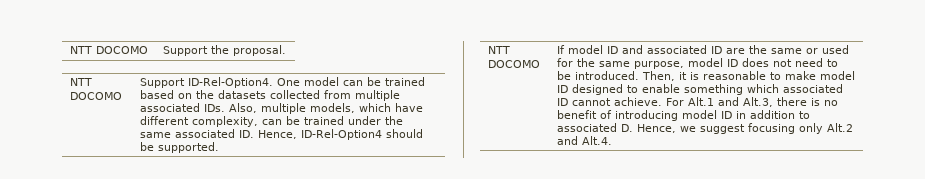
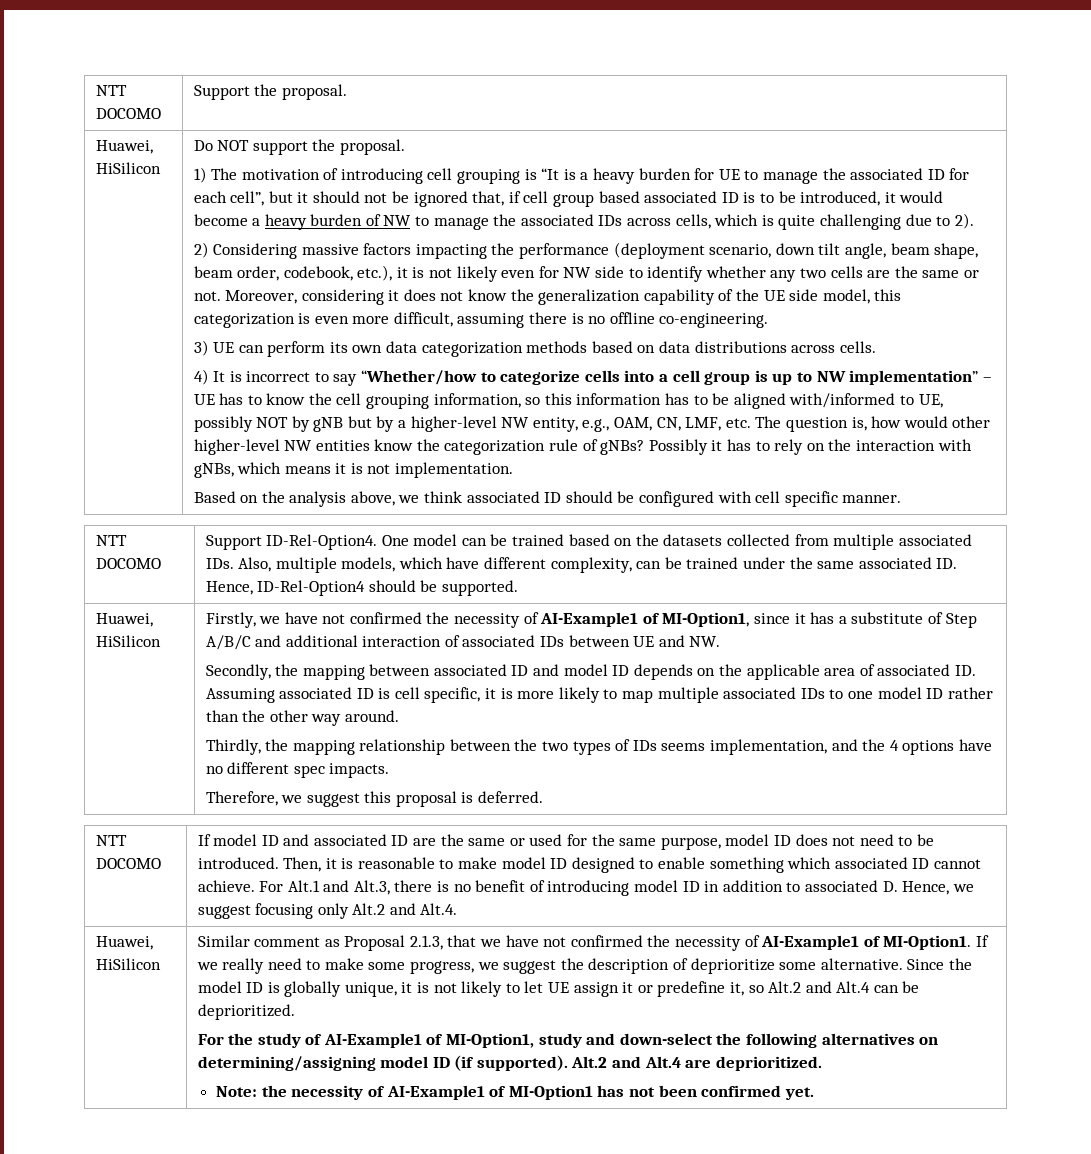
+ Huawei, HiSilicon | Do NOT support the proposal.
+ 1) The motivation of introducing cell grouping is “It is a heavy burden for UE to manage the associated ID for each cell”, but it should not be ignored that, if cell group based associated ID is to be introduced, it would become a heavy burden of NW to manage the associated IDs across cells, which is quite challenging due to 2).
+ 2) Considering massive factors impacting the performance (deployment scenario, down tilt angle, beam shape, beam order, codebook, etc.), it is not likely even for NW side to identify whether any two cells are the same or not. Moreover, considering it does not know the generalization capability of the UE side model, this categorization is even more difficult, assuming there is no offline co-engineering.
+ 3) UE can perform its own data categorization methods based on data distributions across cells.
+ 4) It is incorrect to say “Whether/how to categorize cells into a cell group is up to NW implementation” – UE has to know the cell grouping information, so this information has to be aligned with/informed to UE, possibly NOT by gNB but by a higher-level NW entity, e.g., OAM, CN, LMF, etc. The question is, how would other higher-level NW entities know the categorization rule of gNBs? Possibly it has to rely on the interaction with gNBs, which means it is not implementation.
+ Based on the analysis above, we think associated ID should be configured with cell specific manner.
+ Huawei, HiSilicon | Firstly, we have not confirmed the necessity of AI-Example1 of MI-Option1, since it has a substitute of Step A/B/C and additional interaction of associated IDs between UE and NW.
+ Secondly, the mapping between associated ID and model ID depends on the applicable area of associated ID. Assuming associated ID is cell specific, it is more likely to map multiple associated IDs to one model ID rather than the other way around.
+ Thirdly, the mapping relationship between the two types of IDs seems implementation, and the 4 options have no different spec impacts.
+ Therefore, we suggest this proposal is deferred.
+ Huawei, HiSilicon | Similar comment as Proposal 2.1.3, that we have not confirmed the necessity of AI-Example1 of MI-Option1. If we really need to make some progress, we suggest the description of deprioritize some alternative. Since the model ID is globally unique, it is not likely to let UE assign it or predefine it, so Alt.2 and Alt.4 can be deprioritized.
+ For the study of AI-Example1 of MI-Option1, study and down-select the following alternatives on determining/assigning model ID (if supported). Alt.2 and Alt.4 are deprioritized.
+ Note: the necessity of AI-Example1 of MI-Option1 has not been confirmed yet.

